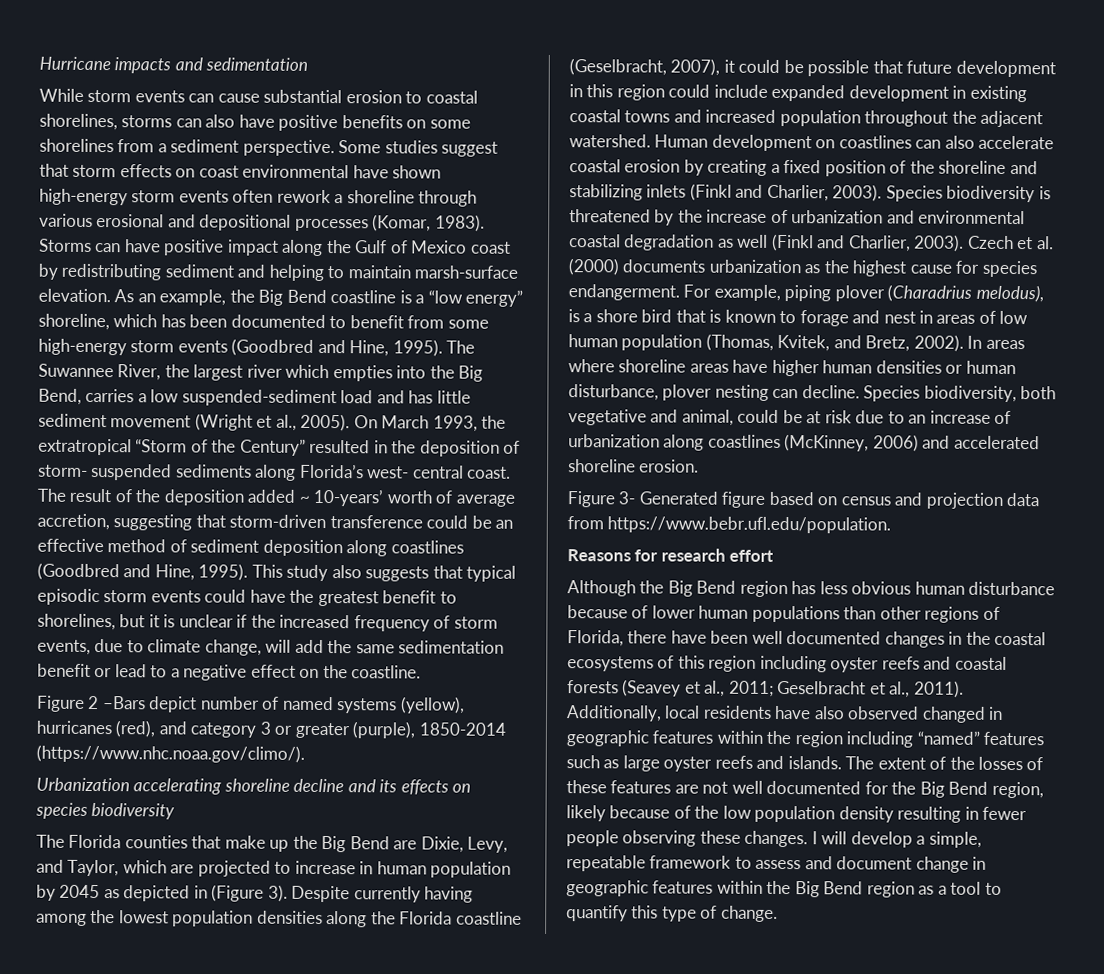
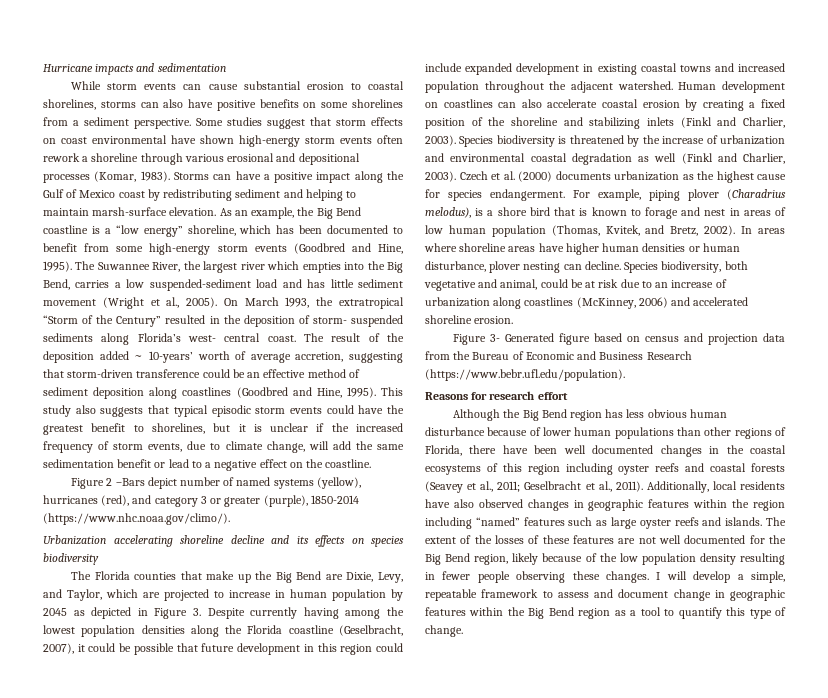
- Storms can have positive impact along the Gulf of Mexico coast by redistributing sediment and helping to maintain marsh-surface elevation.
+ Storms can have a positive impact along the Gulf of Mexico coast by redistributing sediment and helping to maintain marsh-surface elevation.
- The Florida counties that make up the Big Bend are Dixie, Levy, and Taylor, which are projected to increase in human population by 2045 as depicted in (Figure 3). Despite currently having among the lowest population densities along the Florida coastline (Geselbracht, 2007), it could be possible that future development in this region could include expanded development in existing coastal towns and increased population throughout the adjacent watershed.
+ The Florida counties that make up the Big Bend are Dixie, Levy, and Taylor, which are projected to increase in human population by 2045 as depicted in Figure 3. Despite currently having among the lowest population densities along the Florida coastline (Geselbracht, 2007), it could be possible that future development in this region could include expanded development in existing coastal towns and increased population throughout the adjacent watershed.
- Figure 3- Generated figure based on census and projection data from https://www.bebr.ufl.edu/population.
+ Figure 3- Generated figure based on census and projection data from the Bureau of Economic and Business Research (https://www.bebr.ufl.edu/population).
- Additionally, local residents have also observed changed in geographic features within the region including “named” features such as large oyster reefs and islands.
+ Additionally, local residents have also observed changes in geographic features within the region including “named” features such as large oyster reefs and islands.

